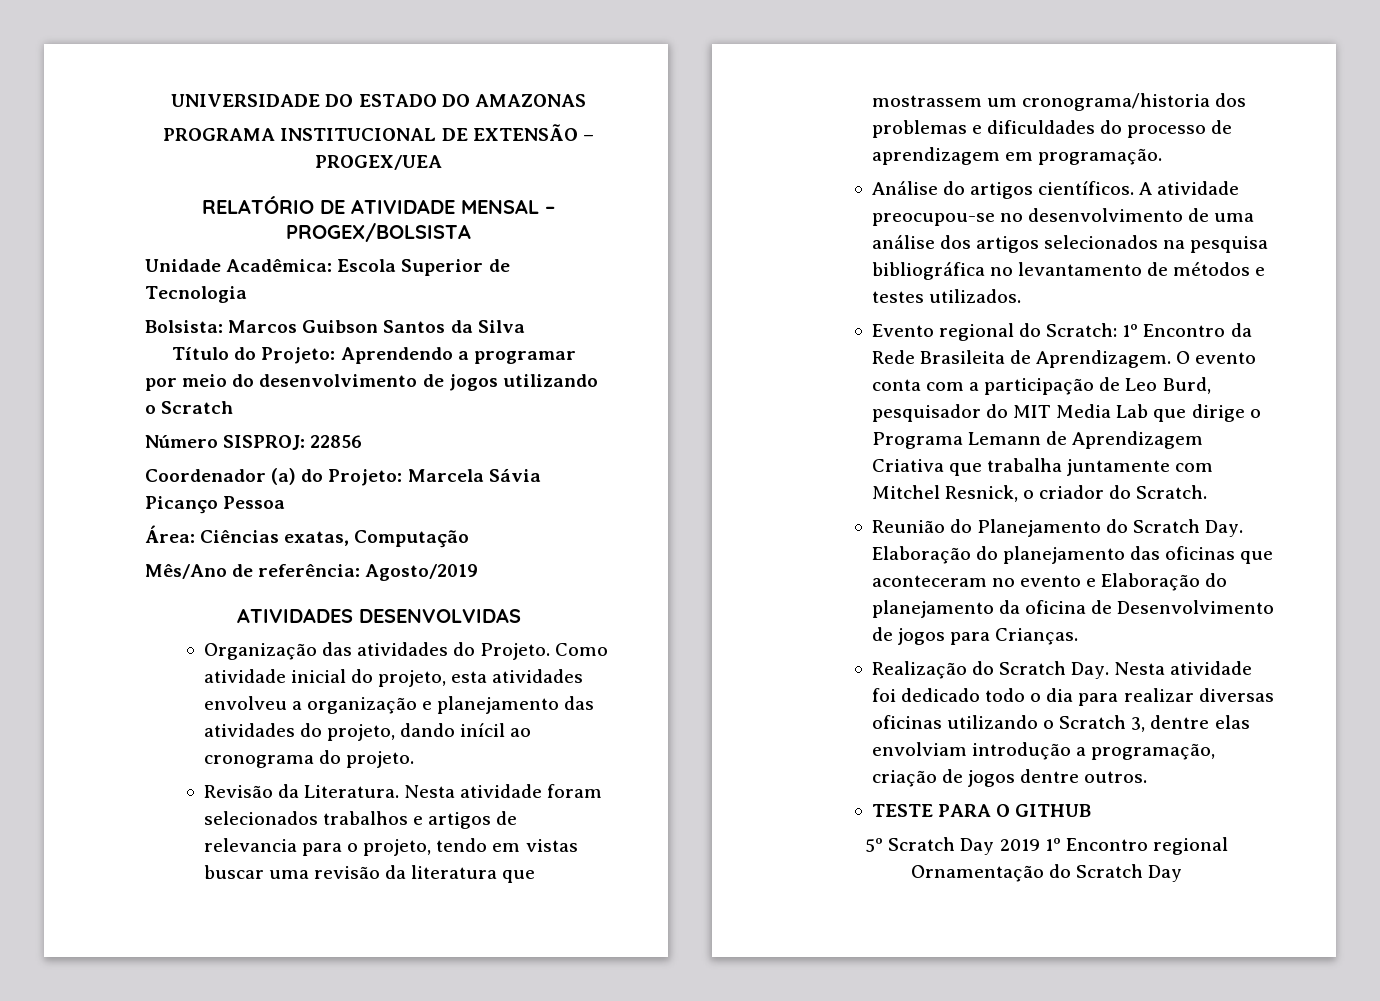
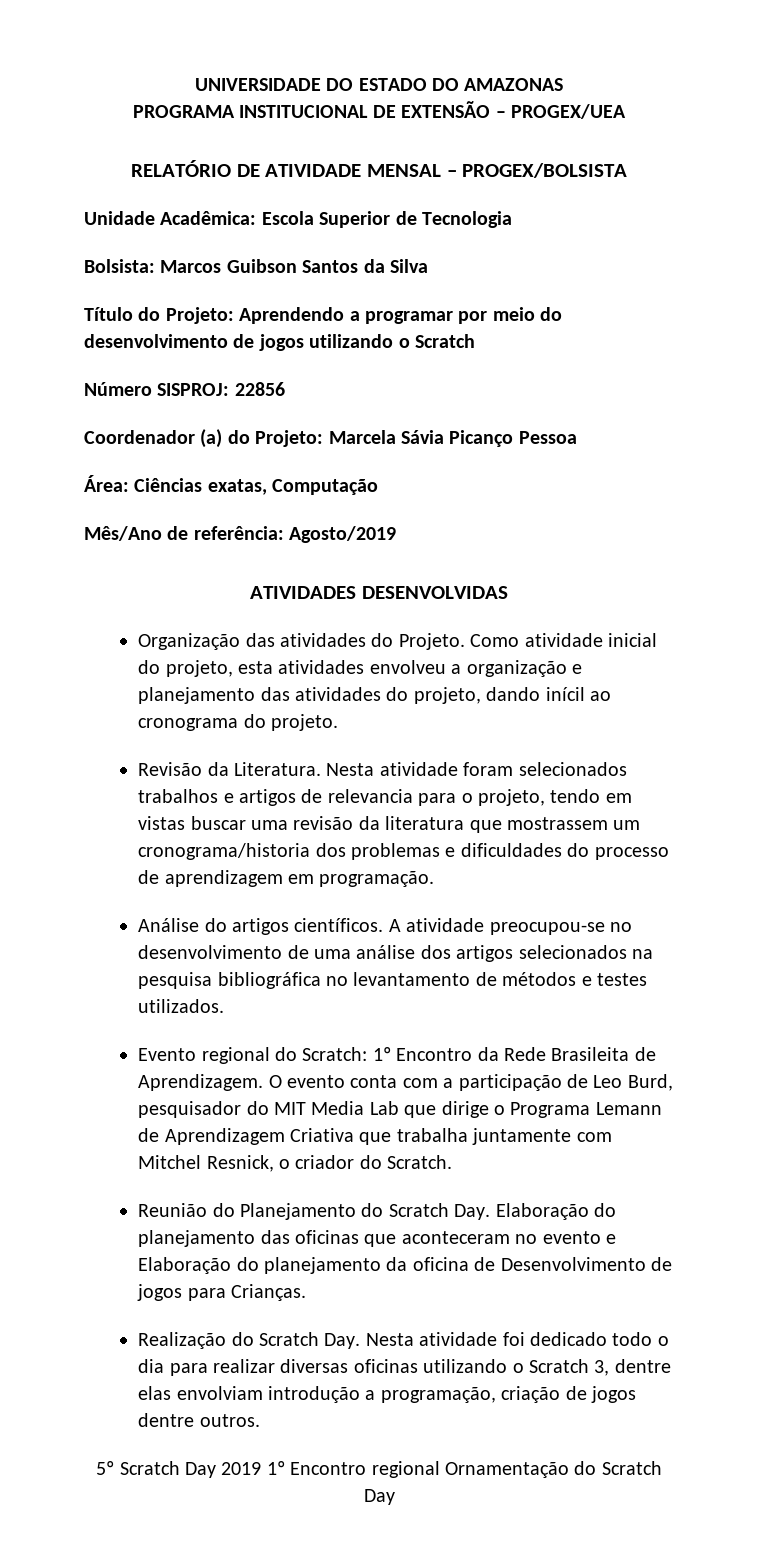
- TESTE PARA O GITHUB

